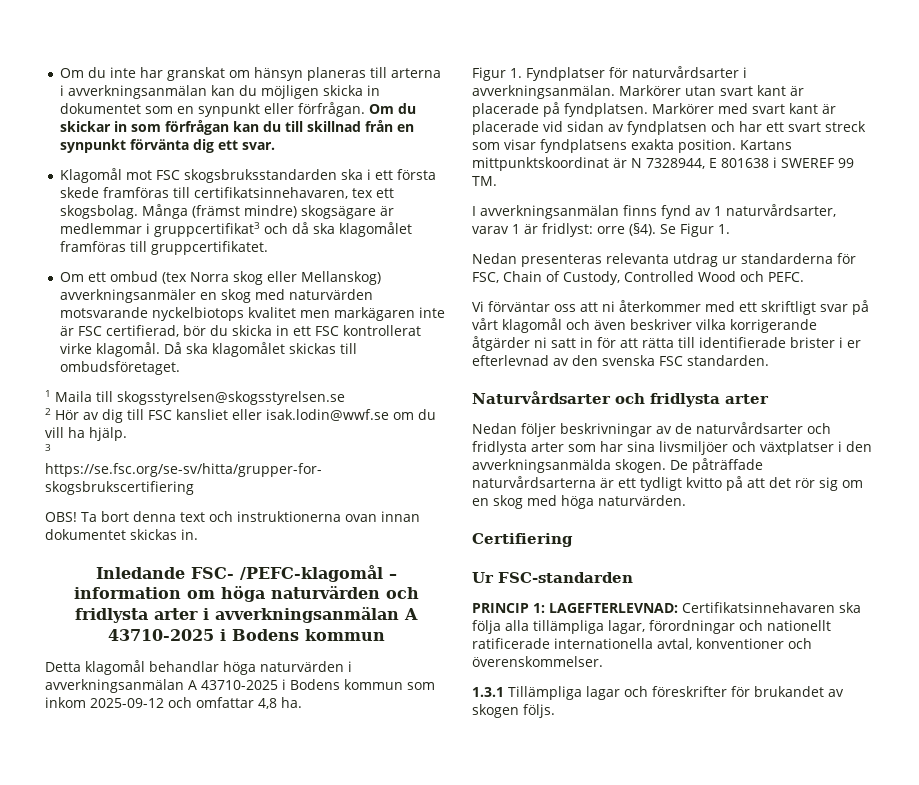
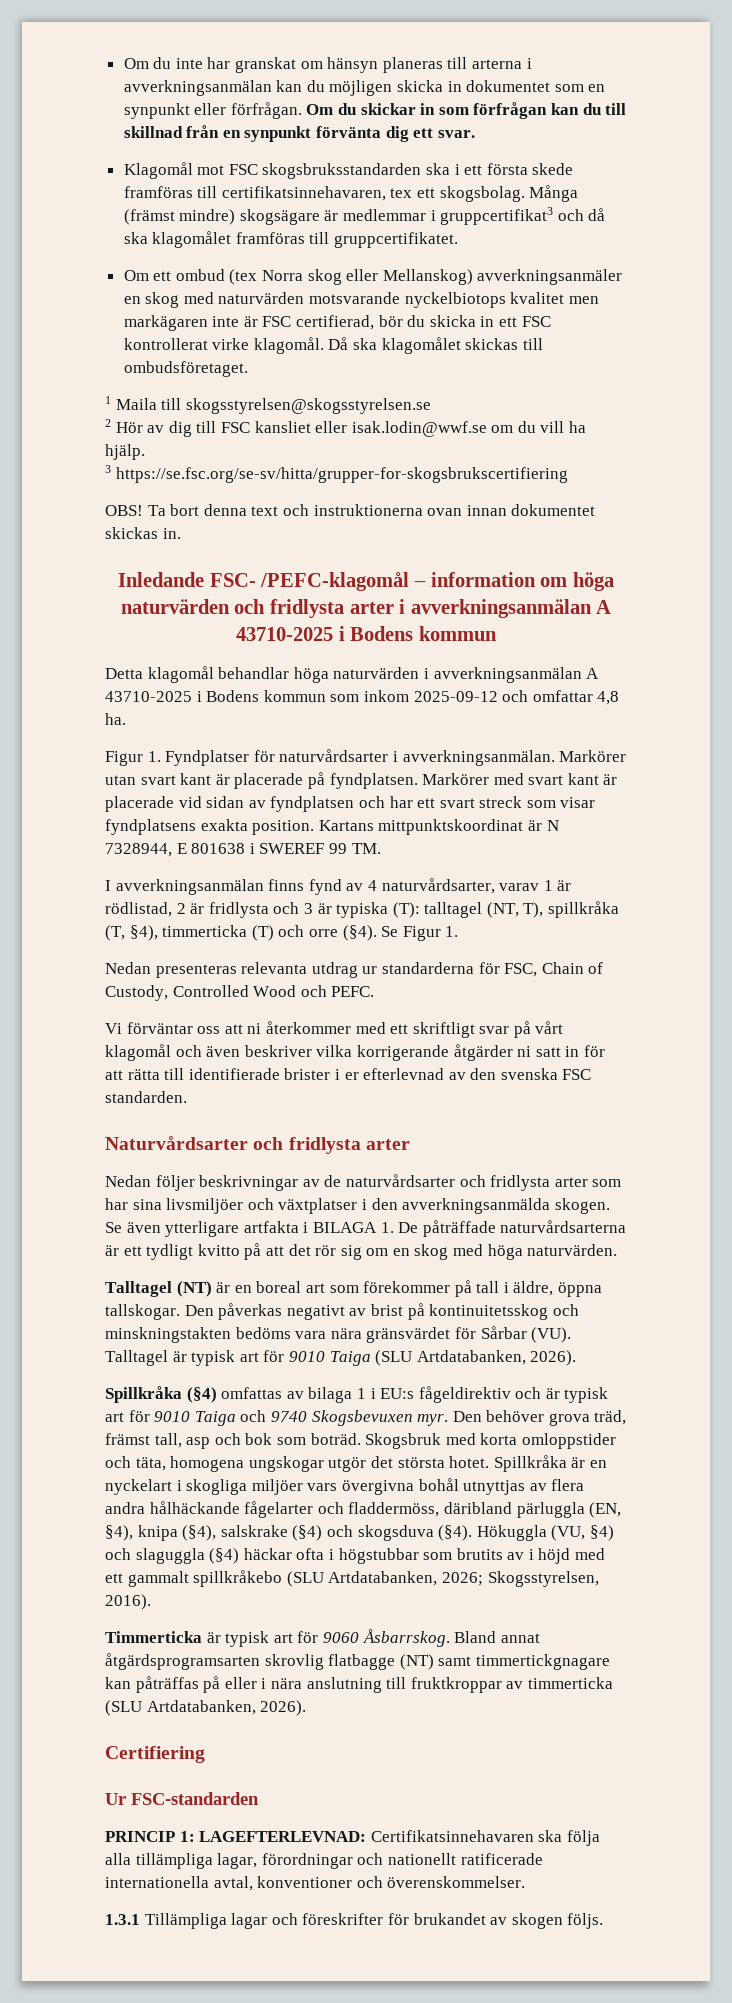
- I avverkningsanmälan finns fynd av 1 naturvårdsarter, varav 1 är fridlyst: orre (§4).
+ I avverkningsanmälan finns fynd av 4 naturvårdsarter, varav 1 är rödlistad, 2 är fridlysta och 3 är typiska (T): talltagel (NT, T), spillkråka (T, §4), timmerticka (T) och orre (§4).
- De påträffade naturvårdsarterna är ett tydligt kvitto på att det rör sig om en skog med höga naturvärden.
+ Se även ytterligare artfakta i BILAGA 1. De påträffade naturvårdsarterna är ett tydligt kvitto på att det rör sig om en skog med höga naturvärden.
+ Talltagel (NT) är en boreal art som förekommer på tall i äldre, öppna tallskogar. Den påverkas negativt av brist på kontinuitetsskog och minskningstakten bedöms vara nära gränsvärdet för Sårbar (VU). Talltagel är typisk art för 9010 Taiga (SLU Artdatabanken, 2026).
+ Spillkråka (§4) omfattas av bilaga 1 i EU:s fågeldirektiv och är typisk art för 9010 Taiga och 9740 Skogsbevuxen myr. Den behöver grova träd, främst tall, asp och bok som boträd. Skogsbruk med korta omloppstider och täta, homogena ungskogar utgör det största hotet. Spillkråka är en nyckelart i skogliga miljöer vars övergivna bohål utnyttjas av flera andra hålhäckande fågelarter och fladdermöss, däribland pärluggla (EN, §4), knipa (§4), salskrake (§4) och skogsduva (§4). Hökuggla (VU, §4) och slaguggla (§4) häckar ofta i högstubbar som brutits av i höjd med ett gammalt spillkråkebo (SLU Artdatabanken, 2026; Skogsstyrelsen, 2016).
+ Timmerticka är typisk art för 9060 Åsbarrskog. Bland annat åtgärdsprogramsarten skrovlig flatbagge (NT) samt timmertickgnagare kan påträffas på eller i nära anslutning till fruktkroppar av timmerticka (SLU Artdatabanken, 2026).

